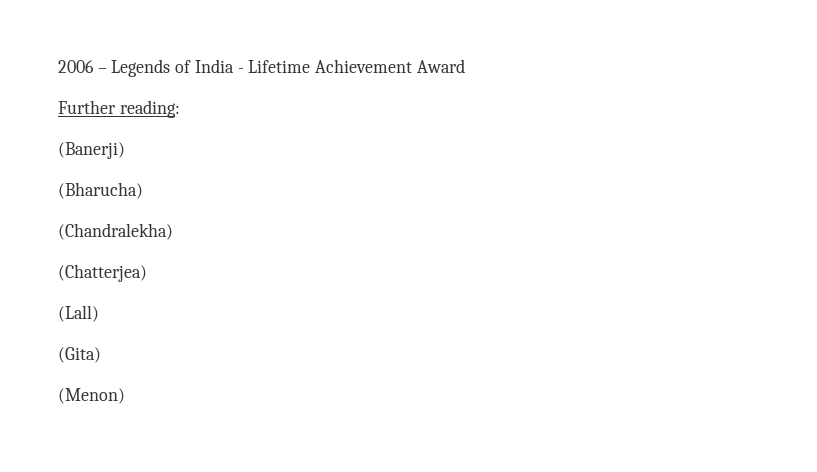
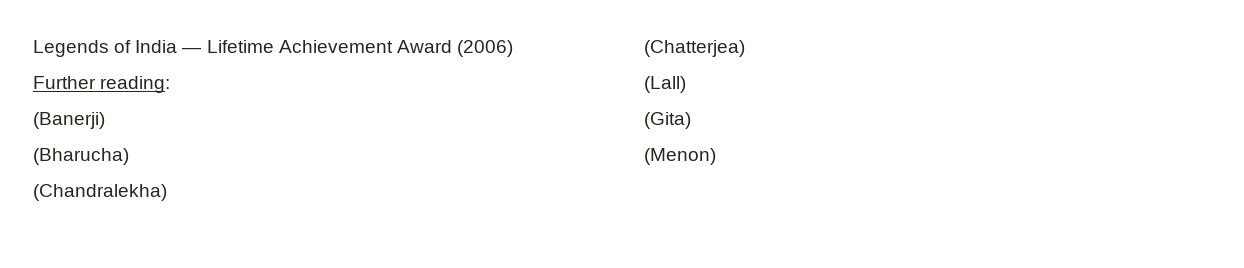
- 2006 – Legends of India - Lifetime Achievement Award
+ Legends of India — Lifetime Achievement Award (2006)

